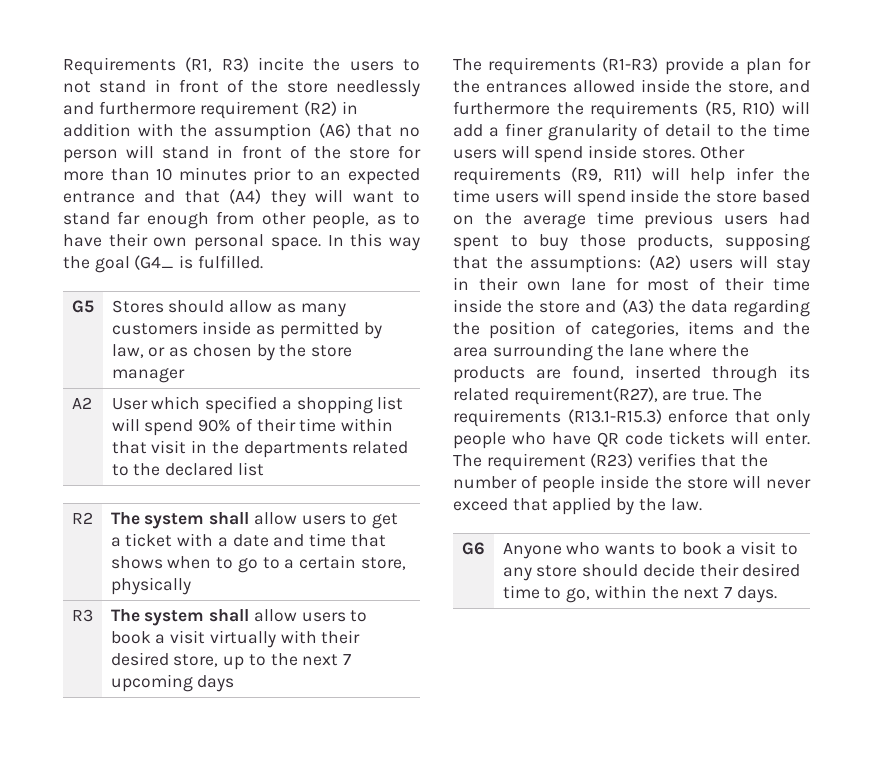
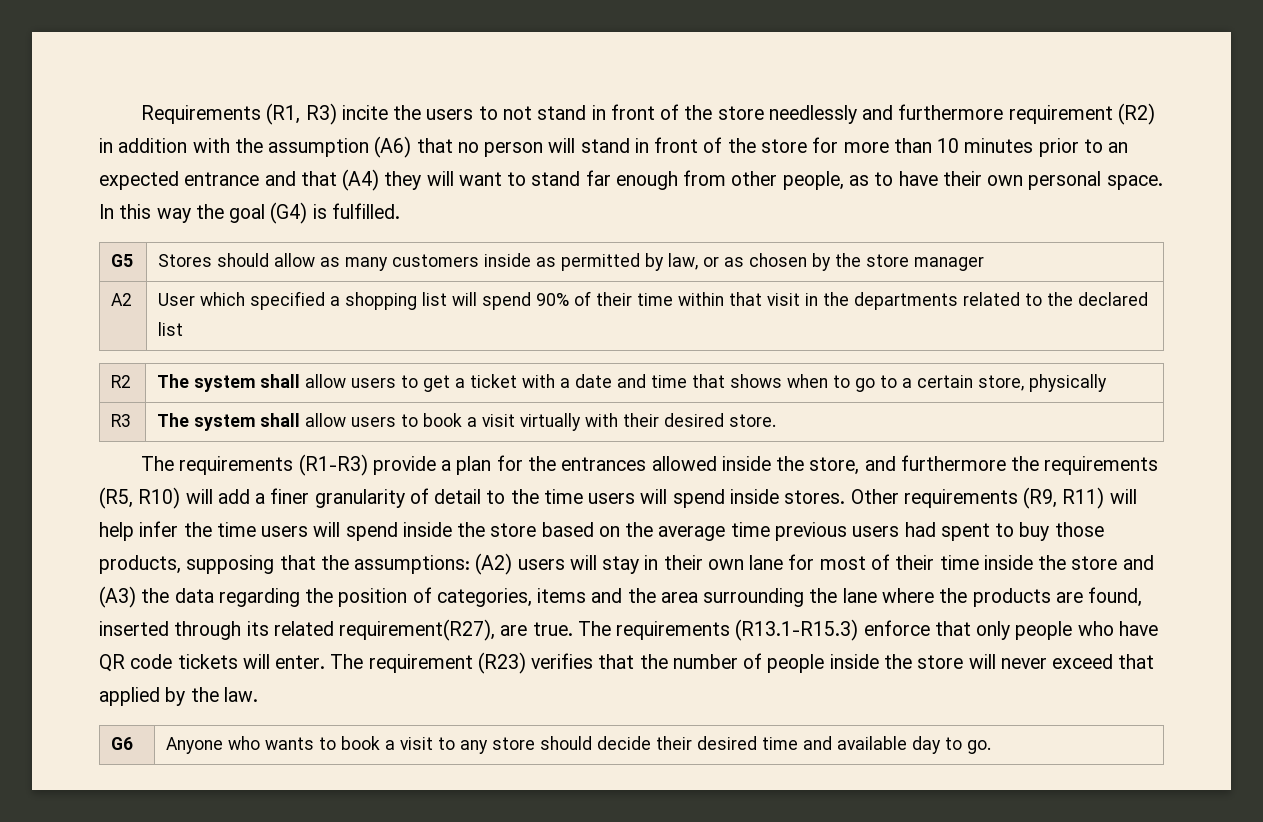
- In this way the goal (G4_ is fulfilled.
+ In this way the goal (G4) is fulfilled.
- R3 | The system shall allow users to book a visit virtually with their desired store, up to the next 7 upcoming days
+ R3 | The system shall allow users to book a visit virtually with their desired store.
- G6 | Anyone who wants to book a visit to any store should decide their desired time to go, within the next 7 days.
+ G6 | Anyone who wants to book a visit to any store should decide their desired time and available day to go.

